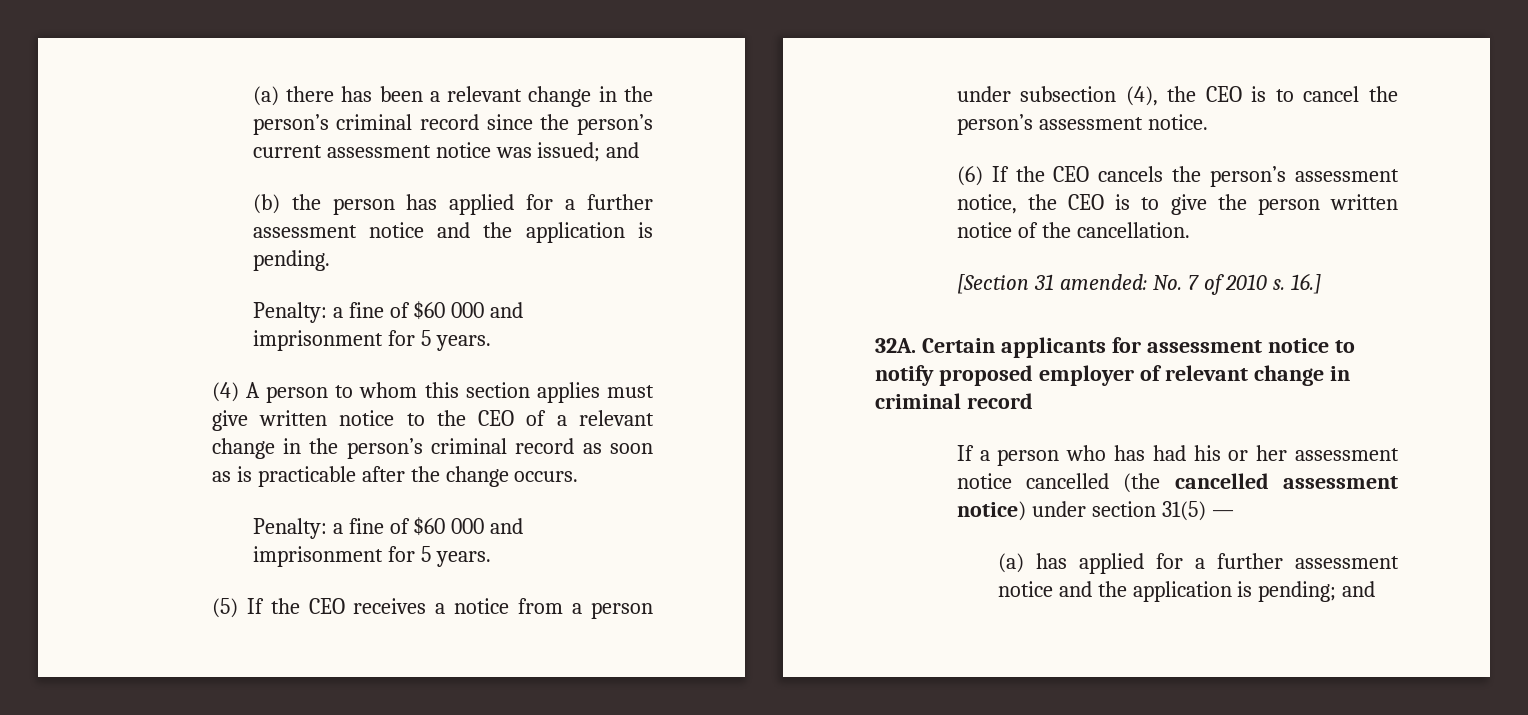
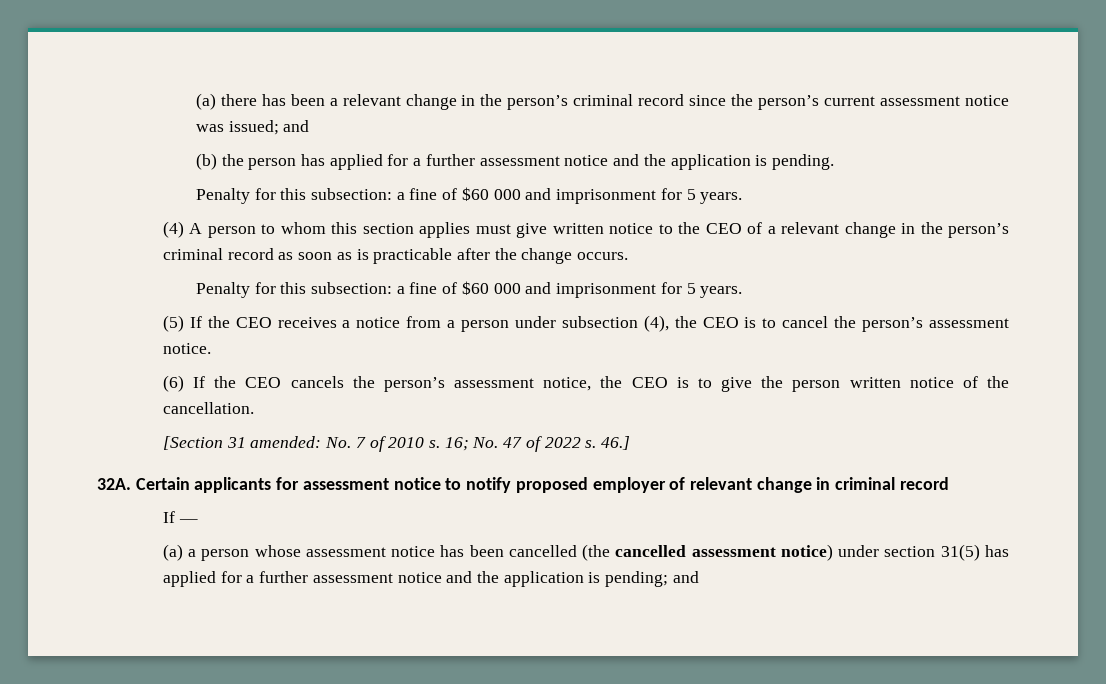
  (b) the person has applied for a further assessment notice and the application is pending.
- Penalty: a fine of $60 000 and imprisonment for 5 years.
+ Penalty for this subsection: a fine of $60 000 and imprisonment for 5 years.
  (4) A person to whom this section applies must give written notice to the CEO of a relevant change in the person’s criminal record as soon as is practicable after the change occurs.
- Penalty: a fine of $60 000 and imprisonment for 5 years.
+ Penalty for this subsection: a fine of $60 000 and imprisonment for 5 years.
- 16.]
+ 16; No. 47 of 2022 s. 46.]
- If a person who has had his or her assessment notice cancelled (the cancelled assessment notice) under section 31(5) —
- (a) has applied for a further assessment notice and the application is pending; and
+ If —
+ (a) a person whose assessment notice has been cancelled (the cancelled assessment notice) under section 31(5) has applied for a further assessment notice and the application is pending; and

